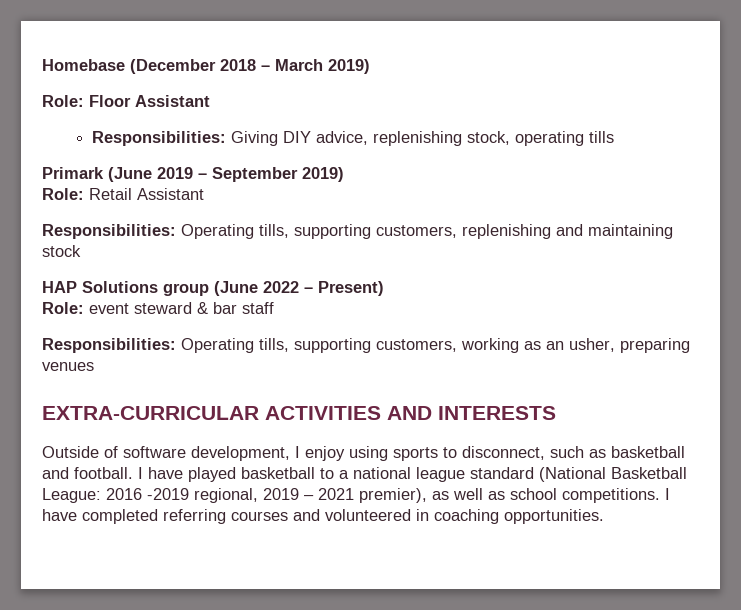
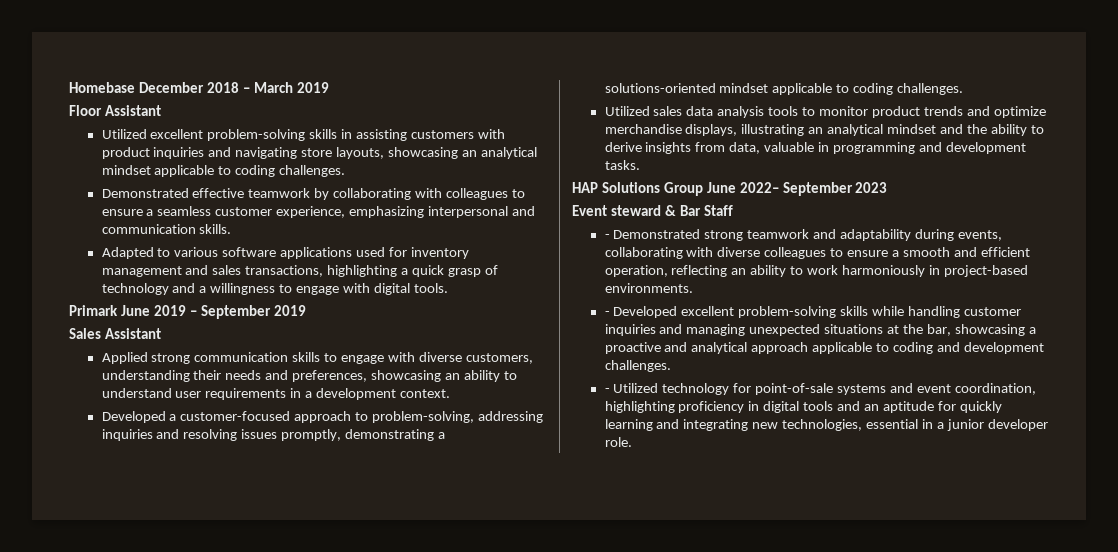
- Homebase (December 2018 – March 2019)
- Role: Floor Assistant
+ Homebase December 2018 – March 2019
+ Floor Assistant
- Responsibilities: Giving DIY advice, replenishing stock, operating tills
+ Utilized excellent problem-solving skills in assisting customers with product inquiries and navigating store layouts, showcasing an analytical mindset applicable to coding challenges.
+ Demonstrated effective teamwork by collaborating with colleagues to ensure a seamless customer experience, emphasizing interpersonal and communication skills.
+ Adapted to various software applications used for inventory management and sales transactions, highlighting a quick grasp of technology and a willingness to engage with digital tools.
- Primark (June 2019 – September 2019)
- Role: Retail Assistant
- Responsibilities: Operating tills, supporting customers, replenishing and maintaining stock
- HAP Solutions group (June 2022 – Present)
- Role: event steward & bar staff
- Responsibilities: Operating tills, supporting customers, working as an usher, preparing venues
- EXTRA-CURRICULAR ACTIVITIES AND INTERESTS
- Outside of software development, I enjoy using sports to disconnect, such as basketball and football. I have played basketball to a national league standard (National Basketball League: 2016 -2019 regional, 2019 – 2021 premier), as well as school competitions. I have completed referring courses and volunteered in coaching opportunities.
+ Primark June 2019 – September 2019
+ Sales Assistant
+ Applied strong communication skills to engage with diverse customers, understanding their needs and preferences, showcasing an ability to understand user requirements in a development context.
+ Developed a customer-focused approach to problem-solving, addressing inquiries and resolving issues promptly, demonstrating a solutions-oriented mindset applicable to coding challenges.
+ Utilized sales data analysis tools to monitor product trends and optimize merchandise displays, illustrating an analytical mindset and the ability to derive insights from data, valuable in programming and development tasks.
+ HAP Solutions Group June 2022– September 2023
+ Event steward & Bar Staff
+ - Demonstrated strong teamwork and adaptability during events, collaborating with diverse colleagues to ensure a smooth and efficient operation, reflecting an ability to work harmoniously in project-based environments.
+ - Developed excellent problem-solving skills while handling customer inquiries and managing unexpected situations at the bar, showcasing a proactive and analytical approach applicable to coding and development challenges.
+ - Utilized technology for point-of-sale systems and event coordination, highlighting proficiency in digital tools and an aptitude for quickly learning and integrating new technologies, essential in a junior developer role.

